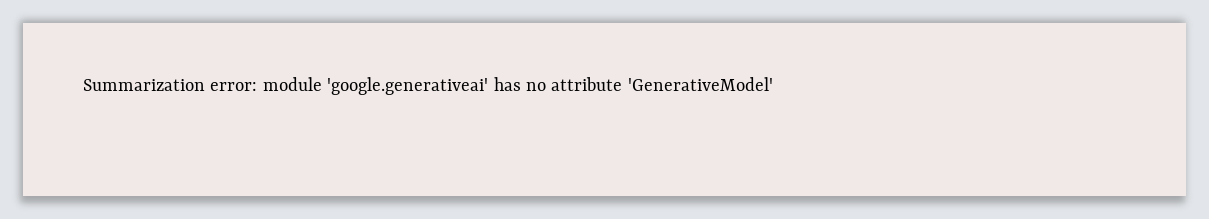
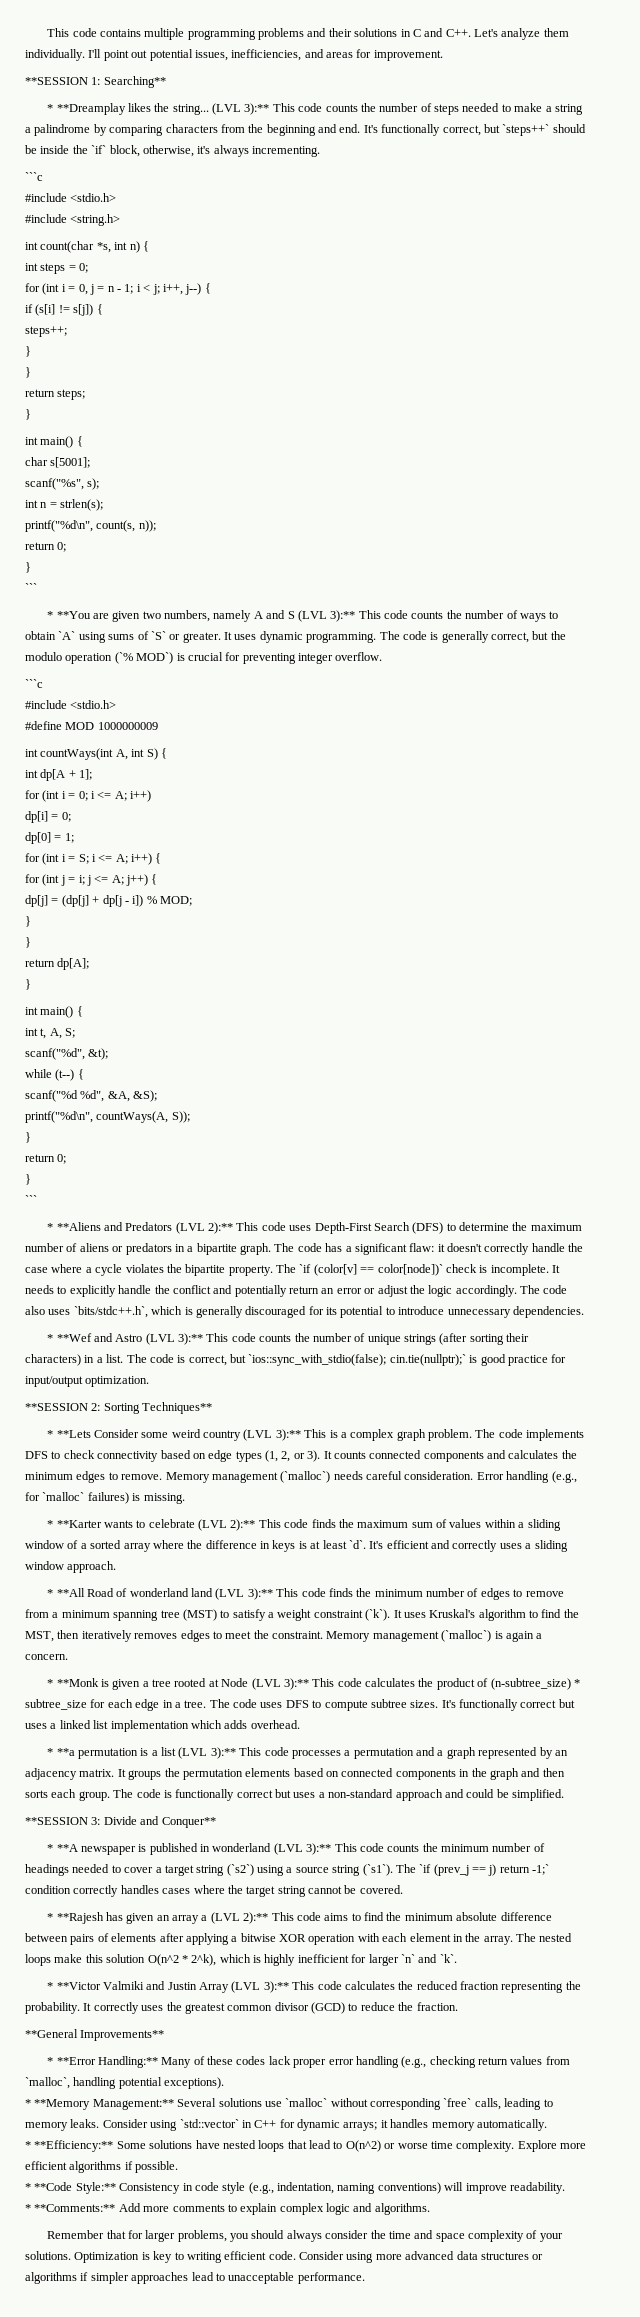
- Summarization error: module 'google.generativeai' has no attribute 'GenerativeModel'
+ This code contains multiple programming problems and their solutions in C and C++. Let's analyze them individually. I'll point out potential issues, inefficiencies, and areas for improvement.
+ **SESSION 1: Searching**
+ * **Dreamplay likes the string... (LVL 3):** This code counts the number of steps needed to make a string a palindrome by comparing characters from the beginning and end. It's functionally correct, but `steps++` should be inside the `if` block, otherwise, it's always incrementing.
+ ```c
+ #include <stdio.h>
+ #include <string.h>
+ int count(char *s, int n) {
+ int steps = 0;
+ for (int i = 0, j = n - 1; i < j; i++, j--) {
+ if (s[i] != s[j]) {
+ steps++;
+ }
+ }
+ return steps;
+ }
+ int main() {
+ char s[5001];
+ scanf("%s", s);
+ int n = strlen(s);
+ printf("%d\n", count(s, n));
+ return 0;
+ }
+ ```
+ * **You are given two numbers, namely A and S (LVL 3):** This code counts the number of ways to obtain `A` using sums of `S` or greater. It uses dynamic programming. The code is generally correct, but the modulo operation (`% MOD`) is crucial for preventing integer overflow.
+ ```c
+ #include <stdio.h>
+ #define MOD 1000000009
+ int countWays(int A, int S) {
+ int dp[A + 1];
+ for (int i = 0; i <= A; i++)
+ dp[i] = 0;
+ dp[0] = 1;
+ for (int i = S; i <= A; i++) {
+ for (int j = i; j <= A; j++) {
+ dp[j] = (dp[j] + dp[j - i]) % MOD;
+ }
+ }
+ return dp[A];
+ }
+ int main() {
+ int t, A, S;
+ scanf("%d", &t);
+ while (t--) {
+ scanf("%d %d", &A, &S);
+ printf("%d\n", countWays(A, S));
+ }
+ return 0;
+ }
+ ```
+ * **Aliens and Predators (LVL 2):** This code uses Depth-First Search (DFS) to determine the maximum number of aliens or predators in a bipartite graph. The code has a significant flaw: it doesn't correctly handle the case where a cycle violates the bipartite property. The `if (color[v] == color[node])` check is incomplete. It needs to explicitly handle the conflict and potentially return an error or adjust the logic accordingly. The code also uses `bits/stdc++.h`, which is generally discouraged for its potential to introduce unnecessary dependencies.
+ * **Wef and Astro (LVL 3):** This code counts the number of unique strings (after sorting their characters) in a list. The code is correct, but `ios::sync_with_stdio(false); cin.tie(nullptr);` is good practice for input/output optimization.
+ **SESSION 2: Sorting Techniques**
+ * **Lets Consider some weird country (LVL 3):** This is a complex graph problem. The code implements DFS to check connectivity based on edge types (1, 2, or 3). It counts connected components and calculates the minimum edges to remove. Memory management (`malloc`) needs careful consideration. Error handling (e.g., for `malloc` failures) is missing.
+ * **Karter wants to celebrate (LVL 2):** This code finds the maximum sum of values within a sliding window of a sorted array where the difference in keys is at least `d`. It's efficient and correctly uses a sliding window approach.
+ * **All Road of wonderland land (LVL 3):** This code finds the minimum number of edges to remove from a minimum spanning tree (MST) to satisfy a weight constraint (`k`). It uses Kruskal's algorithm to find the MST, then iteratively removes edges to meet the constraint. Memory management (`malloc`) is again a concern.
+ * **Monk is given a tree rooted at Node (LVL 3):** This code calculates the product of (n-subtree_size) * subtree_size for each edge in a tree. The code uses DFS to compute subtree sizes. It's functionally correct but uses a linked list implementation which adds overhead.
+ * **a permutation is a list (LVL 3):** This code processes a permutation and a graph represented by an adjacency matrix. It groups the permutation elements based on connected components in the graph and then sorts each group. The code is functionally correct but uses a non-standard approach and could be simplified.
+ **SESSION 3: Divide and Conquer**
+ * **A newspaper is published in wonderland (LVL 3):** This code counts the minimum number of headings needed to cover a target string (`s2`) using a source string (`s1`). The `if (prev_j == j) return -1;` condition correctly handles cases where the target string cannot be covered.
+ * **Rajesh has given an array a (LVL 2):** This code aims to find the minimum absolute difference between pairs of elements after applying a bitwise XOR operation with each element in the array. The nested loops make this solution O(n^2 * 2^k), which is highly inefficient for larger `n` and `k`.
+ * **Victor Valmiki and Justin Array (LVL 3):** This code calculates the reduced fraction representing the probability. It correctly uses the greatest common divisor (GCD) to reduce the fraction.
+ **General Improvements**
+ * **Error Handling:** Many of these codes lack proper error handling (e.g., checking return values from `malloc`, handling potential exceptions).
+ * **Memory Management:** Several solutions use `malloc` without corresponding `free` calls, leading to memory leaks. Consider using `std::vector` in C++ for dynamic arrays; it handles memory automatically.
+ * **Efficiency:** Some solutions have nested loops that lead to O(n^2) or worse time complexity. Explore more efficient algorithms if possible.
+ * **Code Style:** Consistency in code style (e.g., indentation, naming conventions) will improve readability.
+ * **Comments:** Add more comments to explain complex logic and algorithms.
+ Remember that for larger problems, you should always consider the time and space complexity of your solutions. Optimization is key to writing efficient code. Consider using more advanced data structures or algorithms if simpler approaches lead to unacceptable performance.

